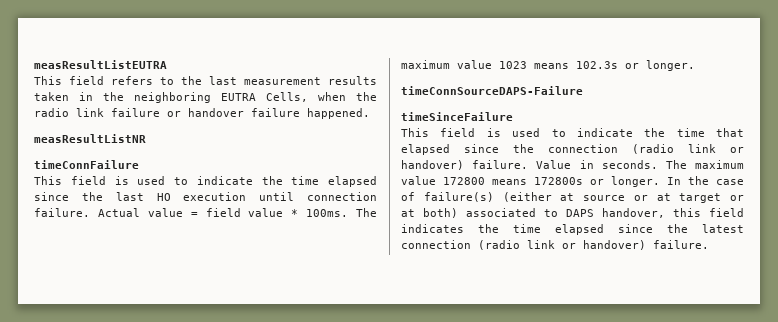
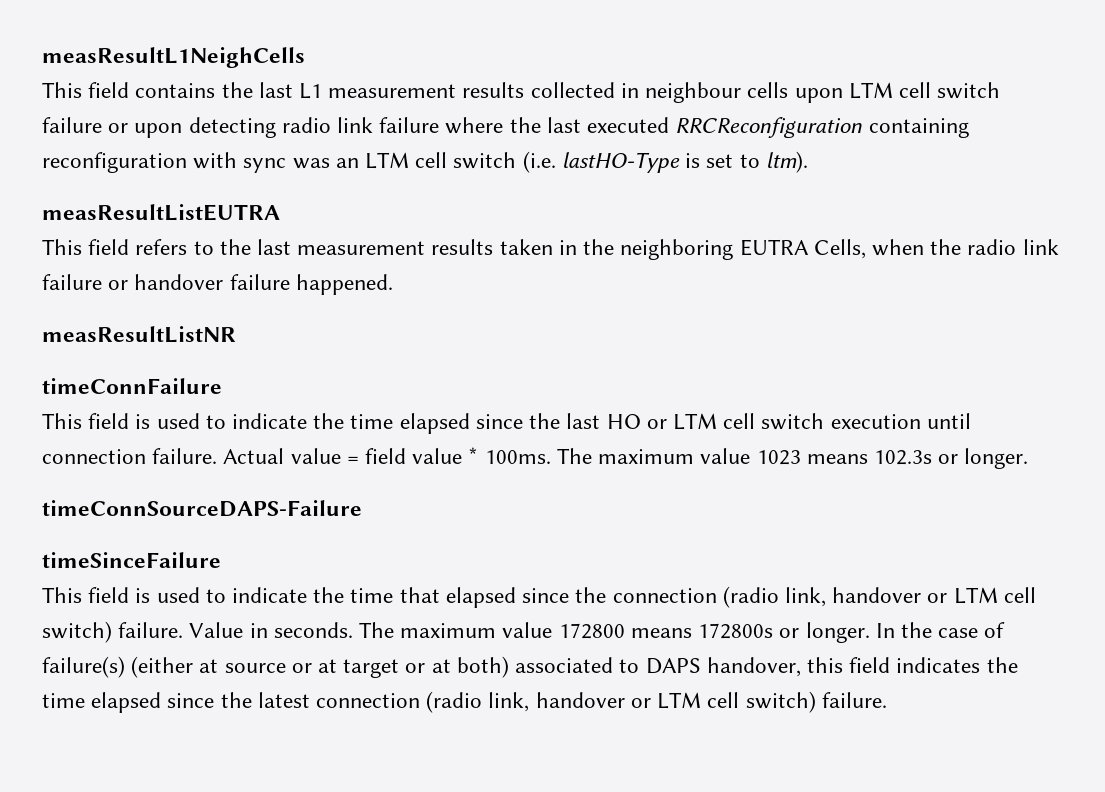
+ measResultL1NeighCells
+ This field contains the last L1 measurement results collected in neighbour cells upon LTM cell switch failure or upon detecting radio link failure where the last executed RRCReconfiguration containing reconfiguration with sync was an LTM cell switch (i.e. lastHO-Type is set to ltm).
- This field is used to indicate the time elapsed since the last HO execution until connection failure.
+ This field is used to indicate the time elapsed since the last HO or LTM cell switch execution until connection failure.
- This field is used to indicate the time that elapsed since the connection (radio link or handover) failure.
+ This field is used to indicate the time that elapsed since the connection (radio link, handover or LTM cell switch) failure.
- In the case of failure(s) (either at source or at target or at both) associated to DAPS handover, this field indicates the time elapsed since the latest connection (radio link or handover) failure.
+ In the case of failure(s) (either at source or at target or at both) associated to DAPS handover, this field indicates the time elapsed since the latest connection (radio link, handover or LTM cell switch) failure.

